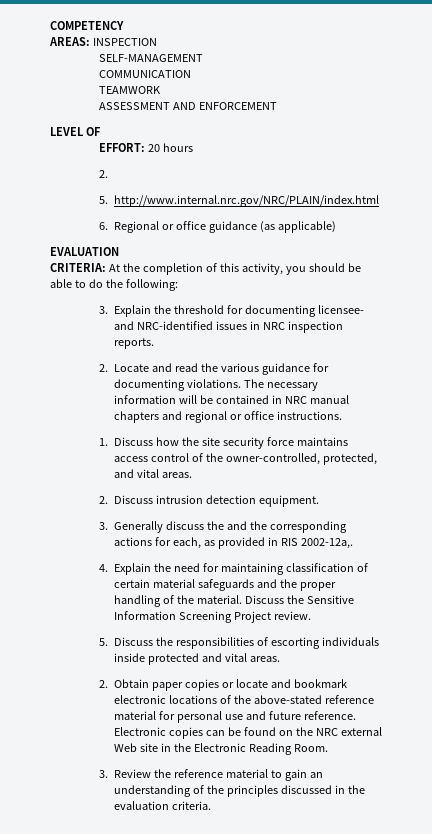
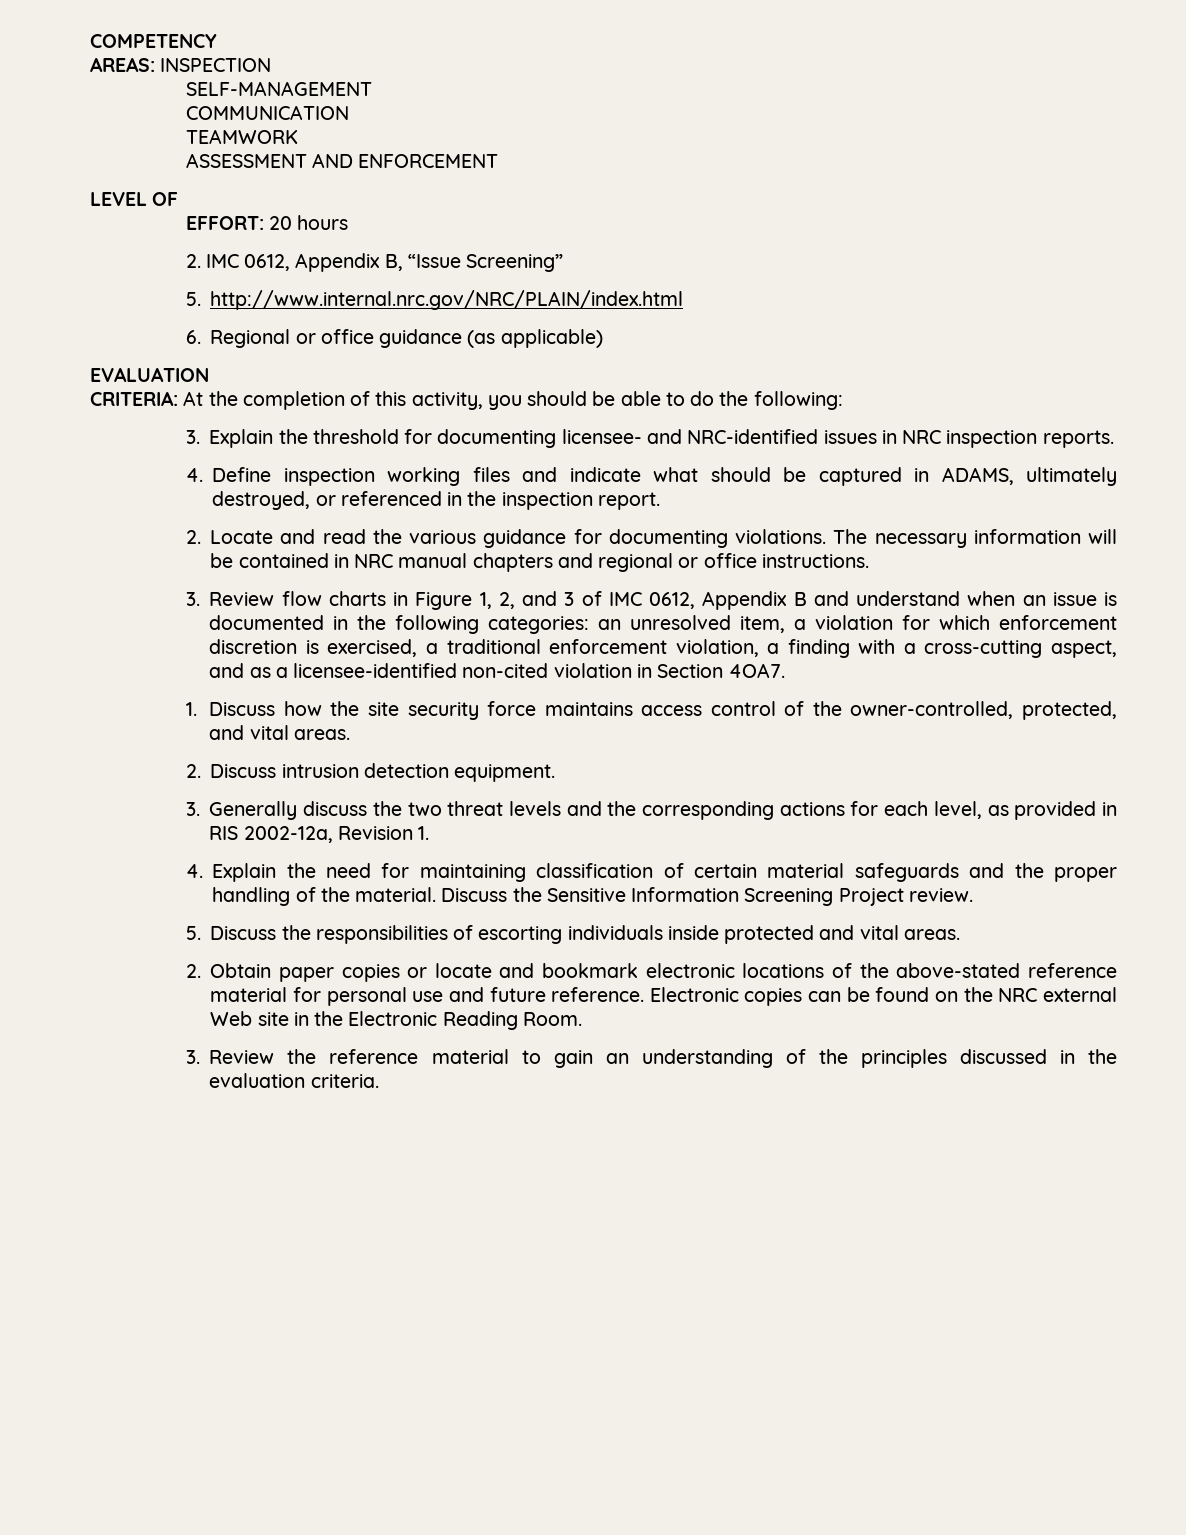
  EFFORT: 20 hours
- 2.
+ 2. IMC 0612, Appendix B, “Issue Screening”
+ 4. Define inspection working files and indicate what should be captured in ADAMS, ultimately destroyed, or referenced in the inspection report.
+ 3. Review flow charts in Figure 1, 2, and 3 of IMC 0612, Appendix B and understand when an issue is documented in the following categories: an unresolved item, a violation for which enforcement discretion is exercised, a traditional enforcement violation, a finding with a cross-cutting aspect, and as a licensee-identified non-cited violation in Section 4OA7.
- 3. Generally discuss the and the corresponding actions for each, as provided in RIS 2002-12a,.
+ 3. Generally discuss the two threat levels and the corresponding actions for each level, as provided in RIS 2002-12a, Revision 1.

